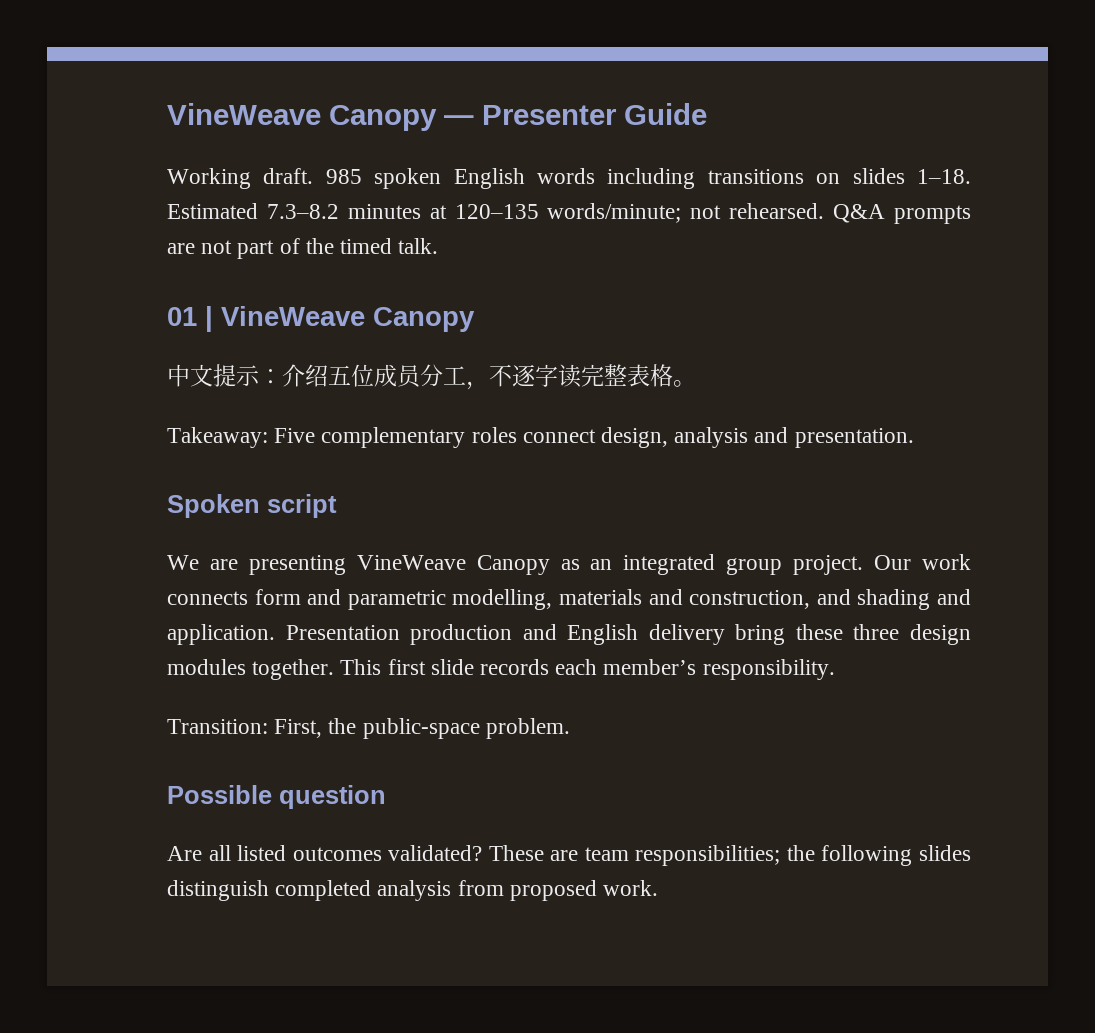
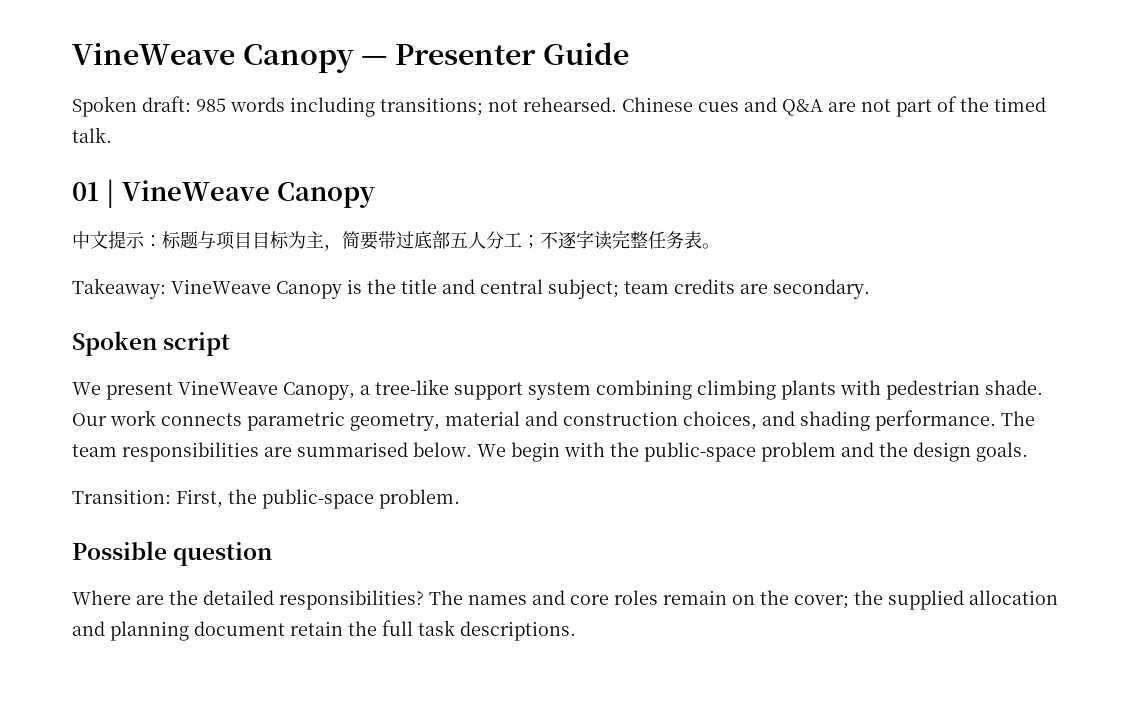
- Working draft. 985 spoken English words including transitions on slides 1–18. Estimated 7.3–8.2 minutes at 120–135 words/minute; not rehearsed. Q&A prompts are not part of the timed talk.
+ Spoken draft: 985 words including transitions; not rehearsed. Chinese cues and Q&A are not part of the timed talk.
- 中文提示：介绍五位成员分工，不逐字读完整表格。
+ 中文提示：标题与项目目标为主，简要带过底部五人分工；不逐字读完整任务表。
- Takeaway: Five complementary roles connect design, analysis and presentation.
+ Takeaway: VineWeave Canopy is the title and central subject; team credits are secondary.
  Spoken script
- We are presenting VineWeave Canopy as an integrated group project. Our work connects form and parametric modelling, materials and construction, and shading and application. Presentation production and English delivery bring these three design modules together. This first slide records each member’s responsibility.
+ We present VineWeave Canopy, a tree-like support system combining climbing plants with pedestrian shade. Our work connects parametric geometry, material and construction choices, and shading performance. The team responsibilities are summarised below. We begin with the public-space problem and the design goals.
- Are all listed outcomes validated? These are team responsibilities; the following slides distinguish completed analysis from proposed work.
+ Where are the detailed responsibilities? The names and core roles remain on the cover; the supplied allocation and planning document retain the full task descriptions.

